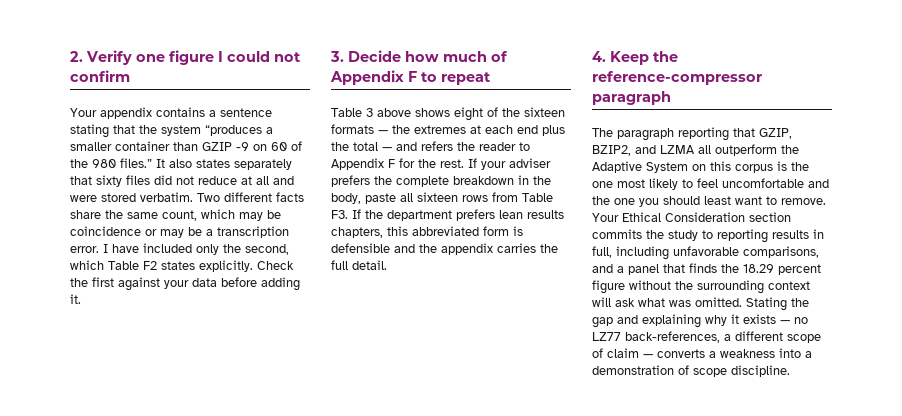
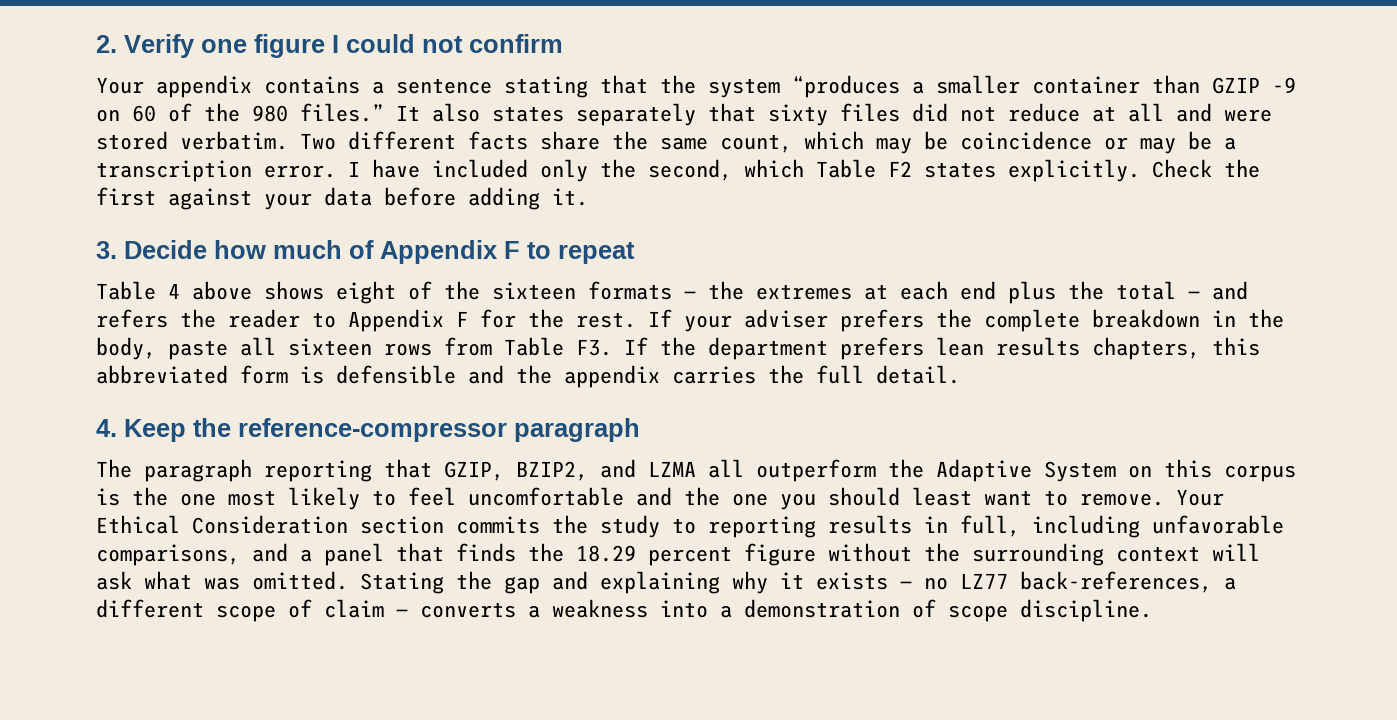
- Table 3 above shows eight of the sixteen formats — the extremes at each end plus the total — and refers the reader to Appendix F for the rest.
+ Table 4 above shows eight of the sixteen formats — the extremes at each end plus the total — and refers the reader to Appendix F for the rest.

